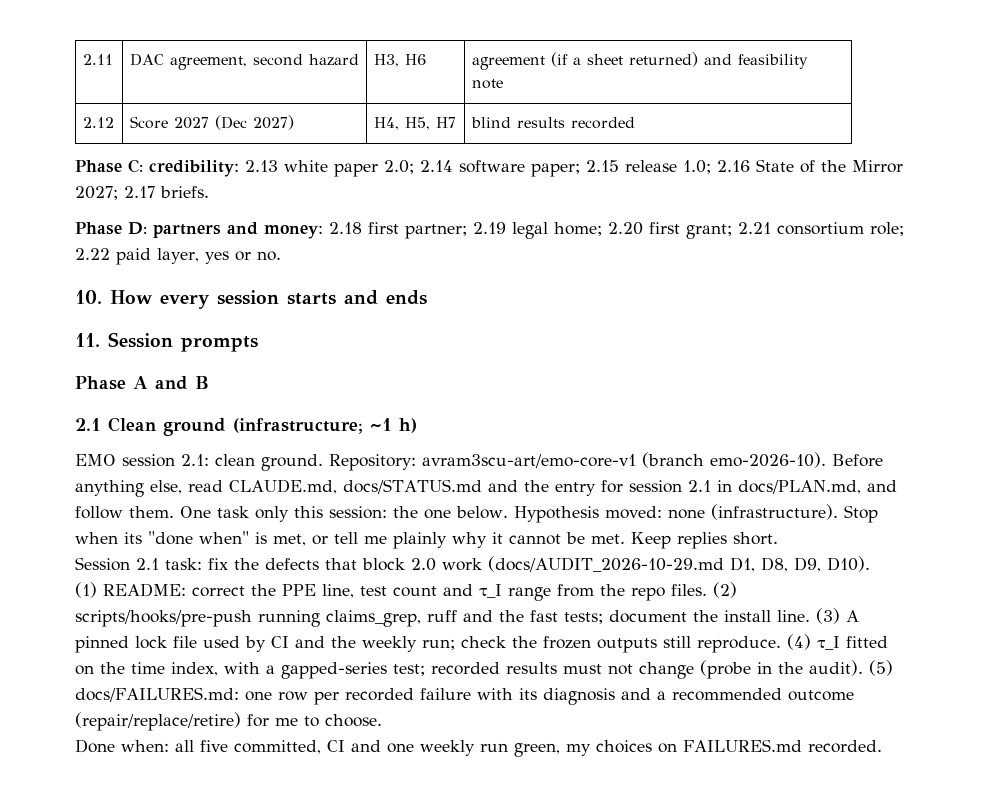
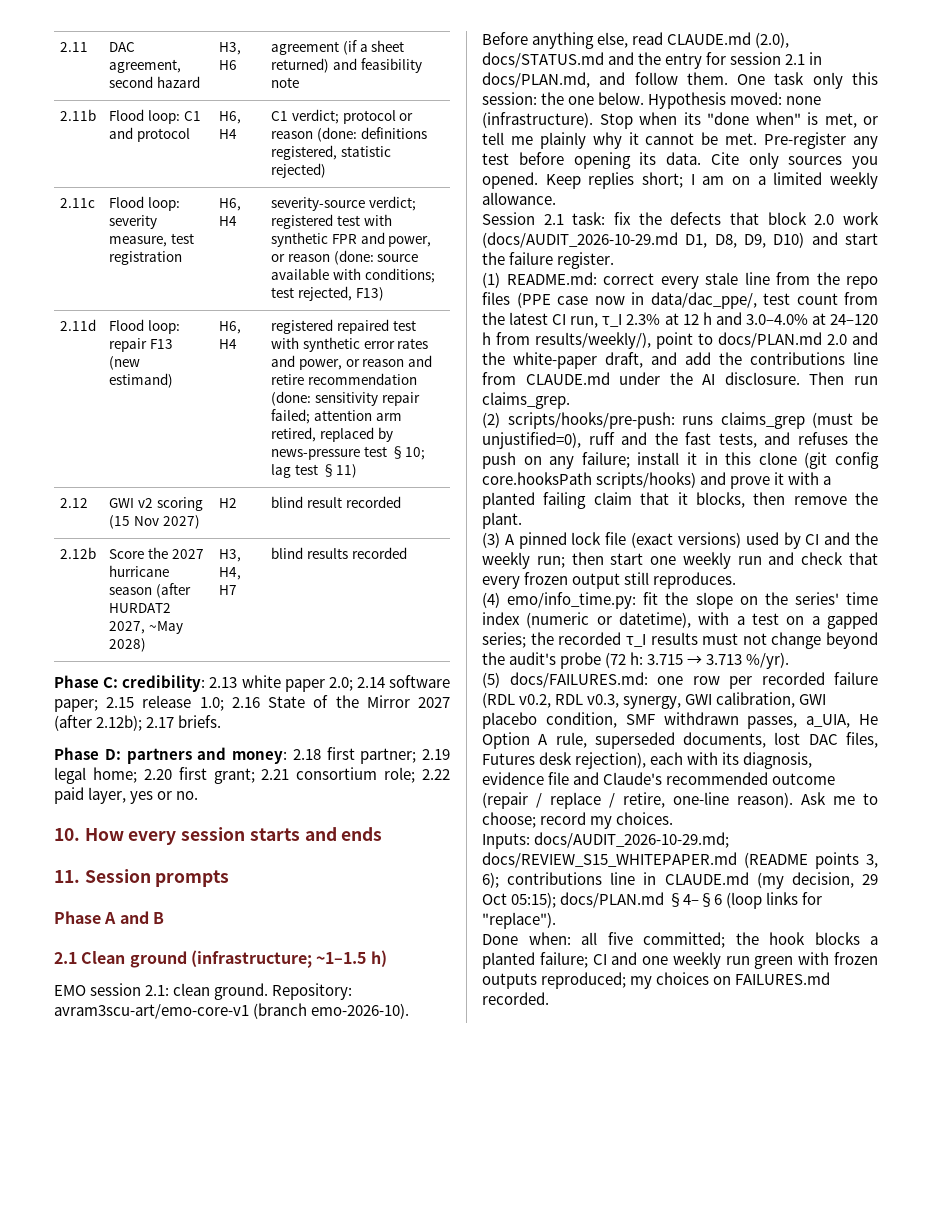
- 2.12 | Score 2027 (Dec 2027) | H4, H5, H7 | blind results recorded
+ 2.11b | Flood loop: C1 and protocol | H6, H4 | C1 verdict; protocol or reason (done: definitions registered, statistic rejected)
+ 2.11c | Flood loop: severity measure, test registration | H6, H4 | severity-source verdict; registered test with synthetic FPR and power, or reason (done: source available with conditions; test rejected, F13)
+ 2.11d | Flood loop: repair F13 (new estimand) | H6, H4 | registered repaired test with synthetic error rates and power, or reason and retire recommendation (done: sensitivity repair failed; attention arm retired, replaced by news-pressure test §10; lag test §11)
+ 2.12 | GWI v2 scoring (15 Nov 2027) | H2 | blind result recorded
+ 2.12b | Score the 2027 hurricane season (after HURDAT2 2027, ~May 2028) | H3, H4, H7 | blind results recorded
- Phase C: credibility: 2.13 white paper 2.0; 2.14 software paper; 2.15 release 1.0; 2.16 State of the Mirror 2027; 2.17 briefs.
+ Phase C: credibility: 2.13 white paper 2.0; 2.14 software paper; 2.15 release 1.0; 2.16 State of the Mirror 2027 (after 2.12b); 2.17 briefs.
- 2.1 Clean ground (infrastructure; ~1 h)
+ 2.1 Clean ground (infrastructure; ~1–1.5 h)
- Before anything else, read CLAUDE.md, docs/STATUS.md and the entry for session 2.1 in docs/PLAN.md, and follow them.
+ Before anything else, read CLAUDE.md (2.0), docs/STATUS.md and the entry for session 2.1 in docs/PLAN.md, and follow them.
- Keep replies short.
+ Pre-register any test before opening its data. Cite only sources you opened. Keep replies short; I am on a limited weekly allowance.
- Session 2.1 task: fix the defects that block 2.0 work (docs/AUDIT_2026-10-29.md D1, D8, D9, D10).
- (1) README: correct the PPE line, test count and τ_I range from the repo files. (2) scripts/hooks/pre-push running claims_grep, ruff and the fast tests; document the install line. (3) A pinned lock file used by CI and the weekly run; check the frozen outputs still reproduce. (4) τ_I fitted on the time index, with a gapped-series test; recorded results must not change (probe in the audit). (5) docs/FAILURES.md: one row per recorded failure with its diagnosis and a recommended outcome (repair/replace/retire) for me to choose.
- Done when: all five committed, CI and one weekly run green, my choices on FAILURES.md recorded.
+ Session 2.1 task: fix the defects that block 2.0 work (docs/AUDIT_2026-10-29.md D1, D8, D9, D10) and start the failure register.
+ (1) README.md: correct every stale line from the repo files (PPE case now in data/dac_ppe/, test count from the latest CI run, τ_I 2.3% at 12 h and 3.0–4.0% at 24–120 h from results/weekly/), point to docs/PLAN.md 2.0 and the white-paper draft, and add the contributions line from CLAUDE.md under the AI disclosure. Then run claims_grep.
+ (2) scripts/hooks/pre-push: runs claims_grep (must be unjustified=0), ruff and the fast tests, and refuses the push on any failure; install it in this clone (git config core.hooksPath scripts/hooks) and prove it with a planted failing claim that it blocks, then remove the plant.
+ (3) A pinned lock file (exact versions) used by CI and the weekly run; then start one weekly run and check that every frozen output still reproduces.
+ (4) emo/info_time.py: fit the slope on the series' time index (numeric or datetime), with a test on a gapped series; the recorded τ_I results must not change beyond the audit's probe (72 h: 3.715 → 3.713 %/yr).
+ (5) docs/FAILURES.md: one row per recorded failure (RDL v0.2, RDL v0.3, synergy, GWI calibration, GWI placebo condition, SMF withdrawn passes, a_UIA, He Option A rule, superseded documents, lost DAC files, Futures desk rejection), each with its diagnosis, evidence file and Claude's recommended outcome (repair / replace / retire, one-line reason). Ask me to choose; record my choices.
+ Inputs: docs/AUDIT_2026-10-29.md; docs/REVIEW_S15_WHITEPAPER.md (README points 3, 6); contributions line in CLAUDE.md (my decision, 29 Oct 05:15); docs/PLAN.md §4–§6 (loop links for "replace").
+ Done when: all five committed; the hook blocks a planted failure; CI and one weekly run green with frozen outputs reproduced; my choices on FAILURES.md recorded.

